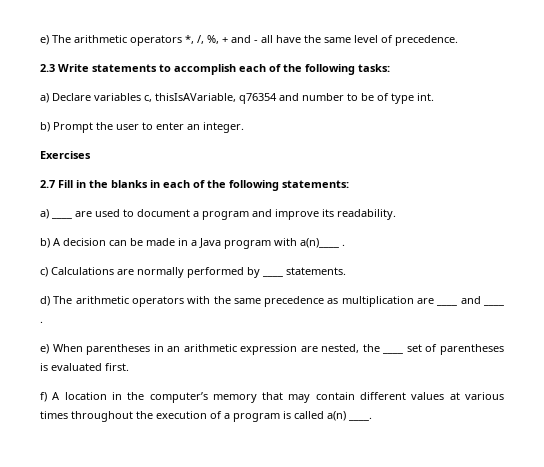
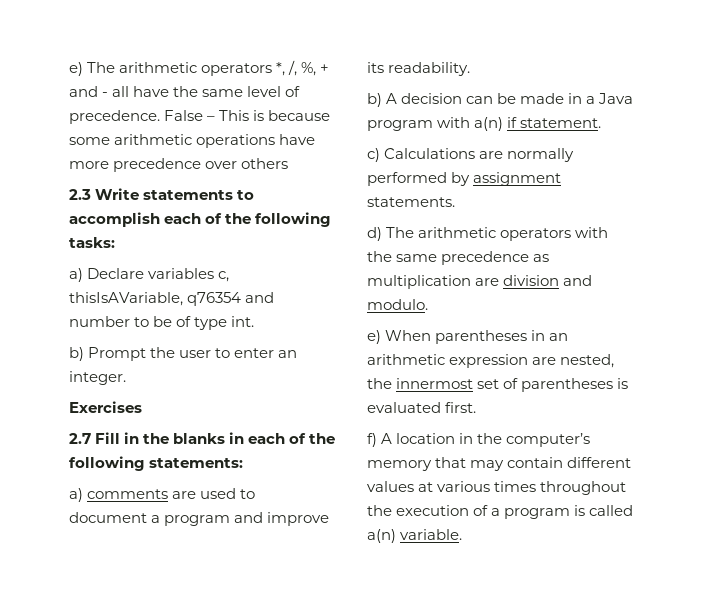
+ False – This is because some arithmetic operations have more precedence over others
- a) ____ are used to document a program and improve its readability.
+ a) comments are used to document a program and improve its readability.
- b) A decision can be made in a Java program with a(n)____ .
+ b) A decision can be made in a Java program with a(n) if statement.
- c) Calculations are normally performed by ____ statements.
+ c) Calculations are normally performed by assignment statements.
- d) The arithmetic operators with the same precedence as multiplication are ____ and ____ .
+ d) The arithmetic operators with the same precedence as multiplication are division and modulo.
- e) When parentheses in an arithmetic expression are nested, the ____ set of parentheses is evaluated first.
+ e) When parentheses in an arithmetic expression are nested, the innermost set of parentheses is evaluated first.
- f) A location in the computer’s memory that may contain different values at various times throughout the execution of a program is called a(n) ____.
+ f) A location in the computer’s memory that may contain different values at various times throughout the execution of a program is called a(n) variable.

